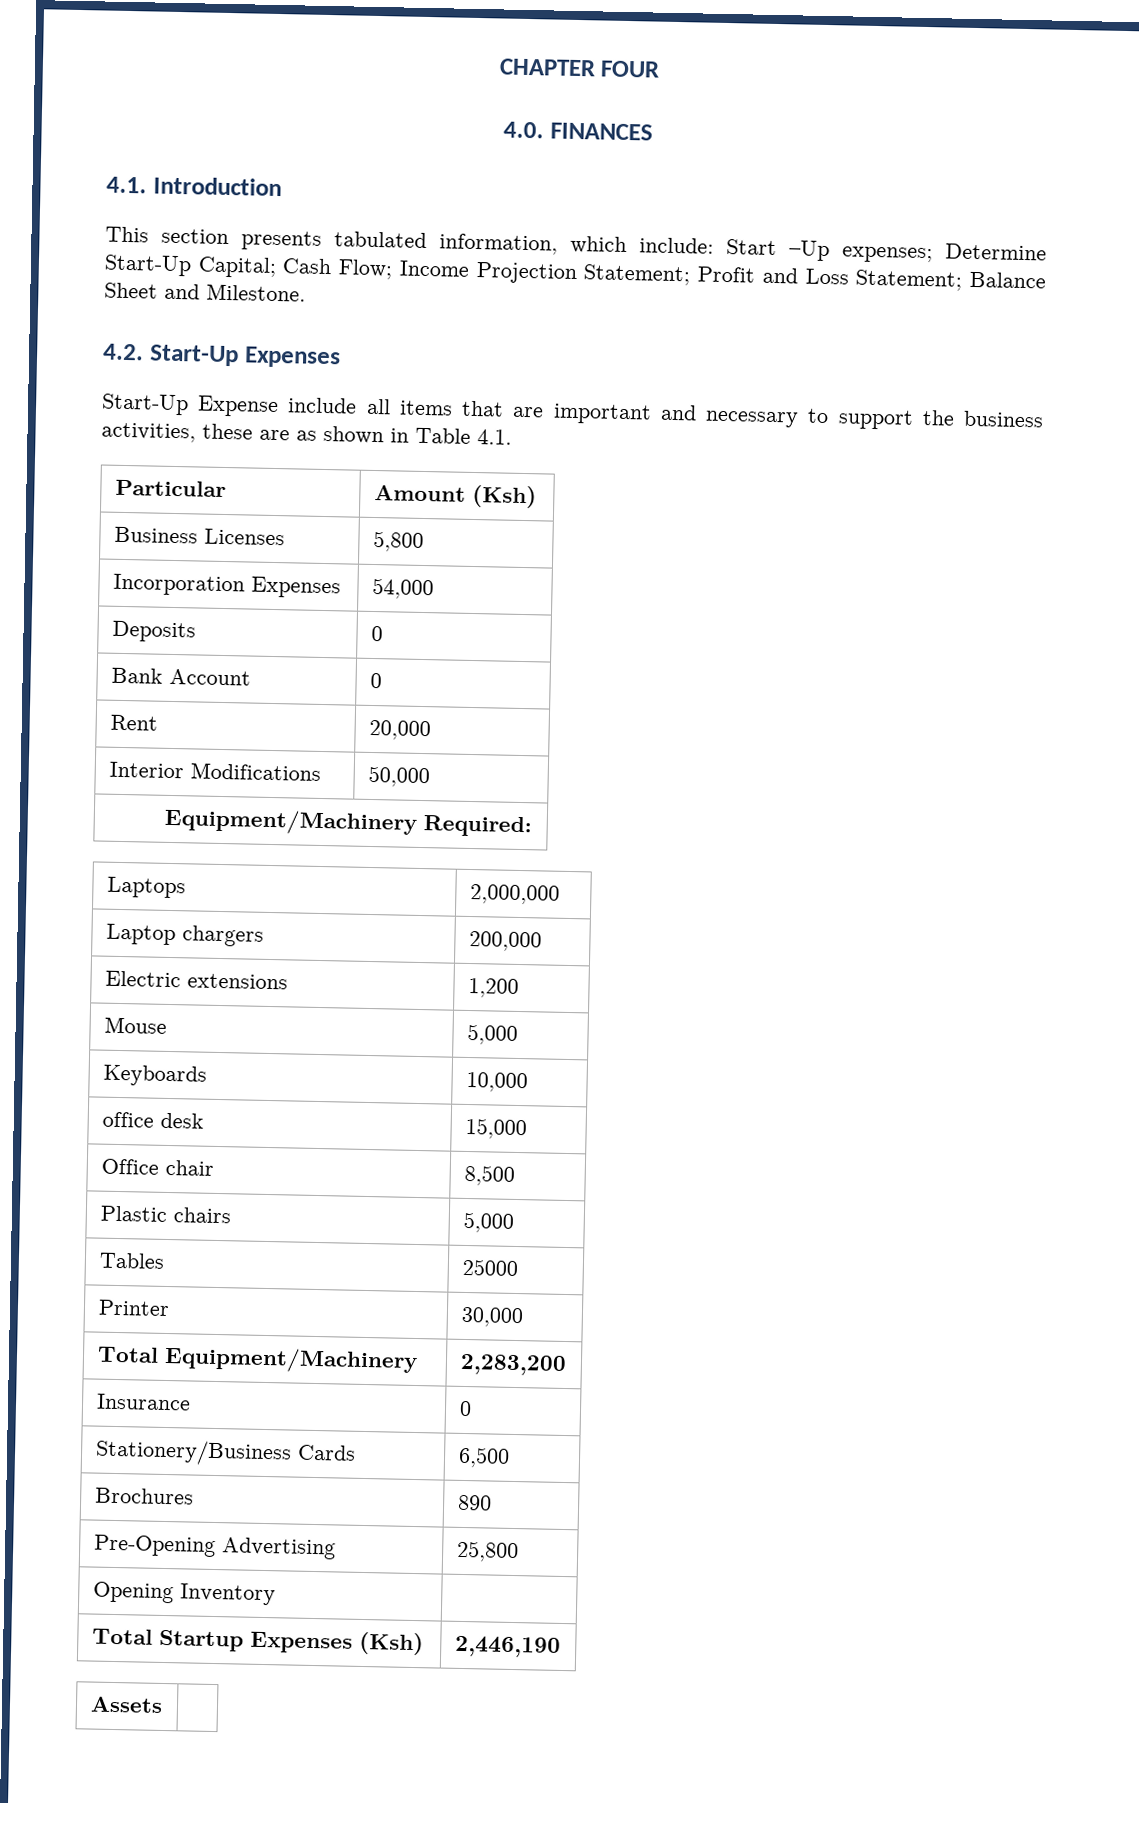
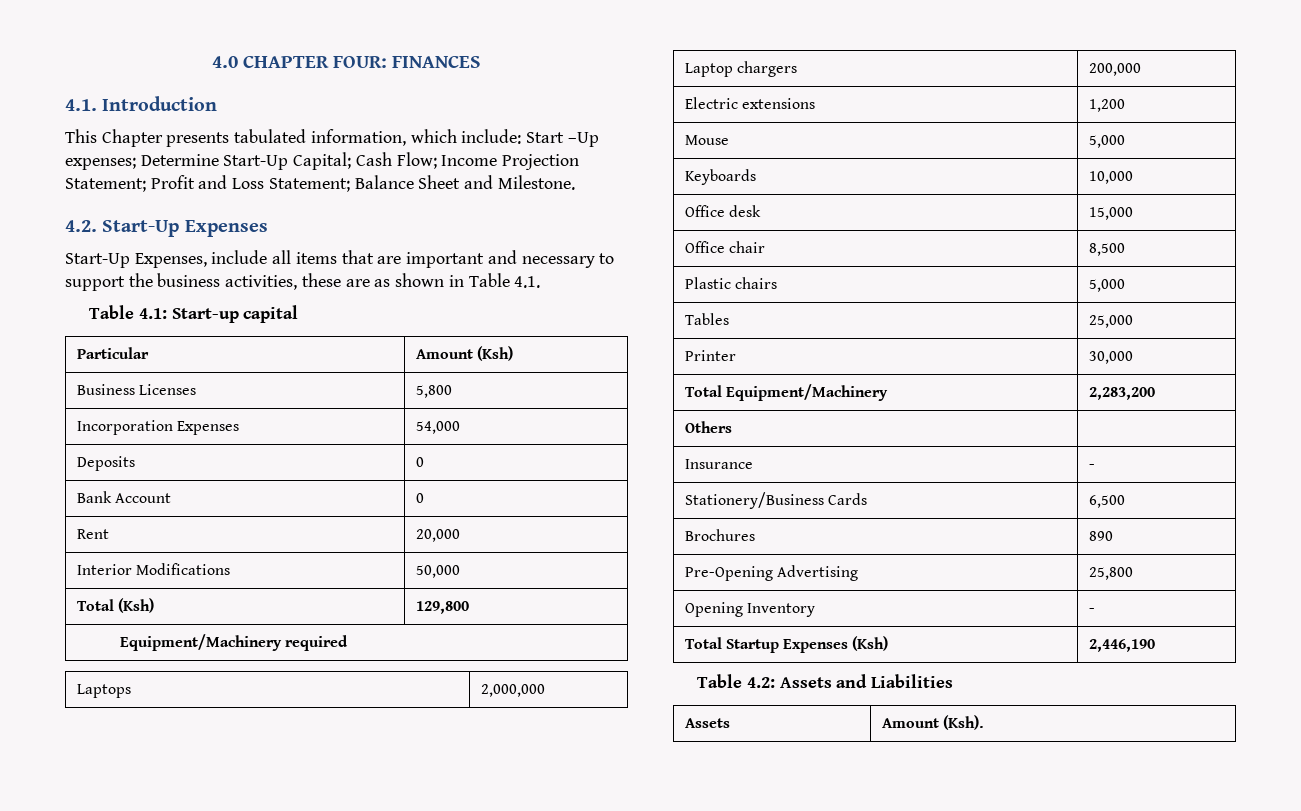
- CHAPTER FOUR
- 4.0. FINANCES
+ 4.0 CHAPTER FOUR: FINANCES
- This section presents tabulated information, which include: Start –Up expenses; Determine Start-Up Capital; Cash Flow; Income Projection Statement; Profit and Loss Statement; Balance Sheet and Milestone.
+ This Chapter presents tabulated information, which include: Start –Up expenses; Determine Start-Up Capital; Cash Flow; Income Projection Statement; Profit and Loss Statement; Balance Sheet and Milestone.
- Start-Up Expense include all items that are important and necessary to support the business activities, these are as shown in Table 4.1.
+ Start-Up Expenses, include all items that are important and necessary to support the business activities, these are as shown in Table 4.1.
+ Table 4.1: Start-up capital
- Equipment/Machinery Required:
+ Total (Ksh) | 129,800
+ Equipment/Machinery required
- office desk | 15,000
+ Office desk | 15,000
- Tables | 25000
+ Tables | 25,000
+ Others |
- Insurance | 0
+ Insurance | -
- Opening Inventory |
+ Opening Inventory | -
+ Table 4.2: Assets and Liabilities
- Assets |
+ Assets | Amount (Ksh).

